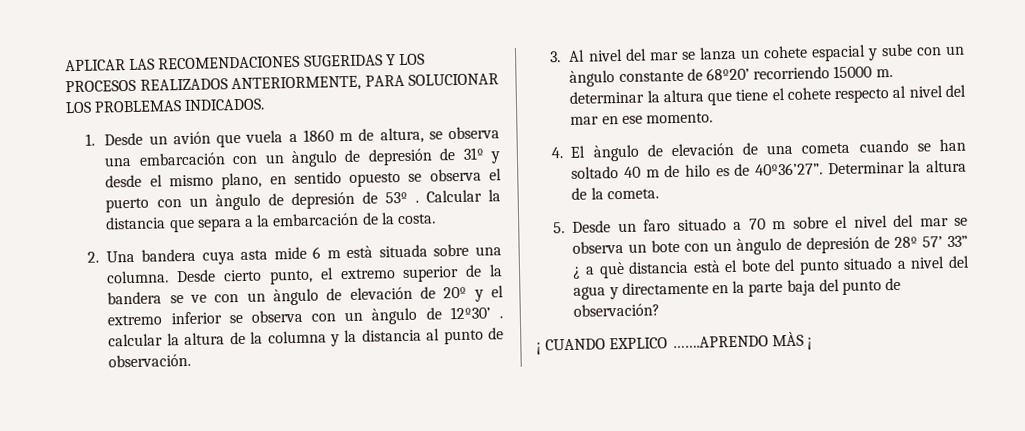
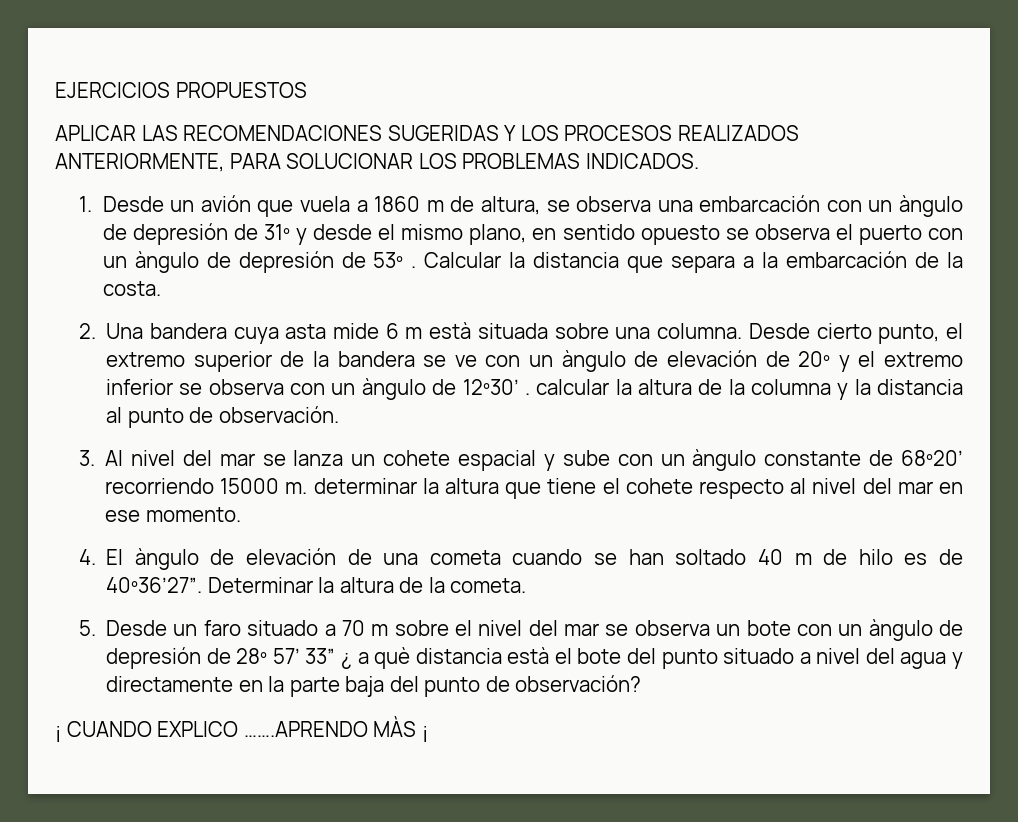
+ EJERCICIOS PROPUESTOS

